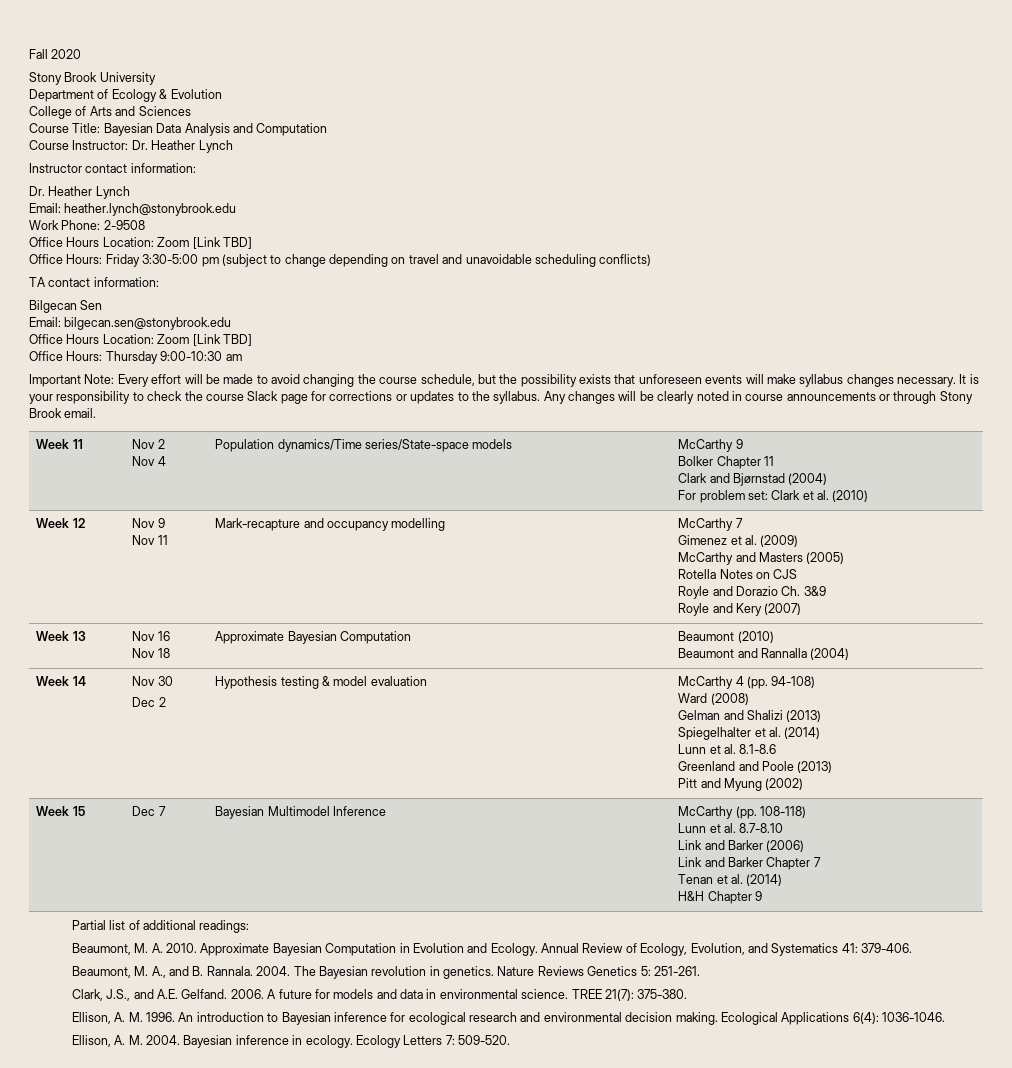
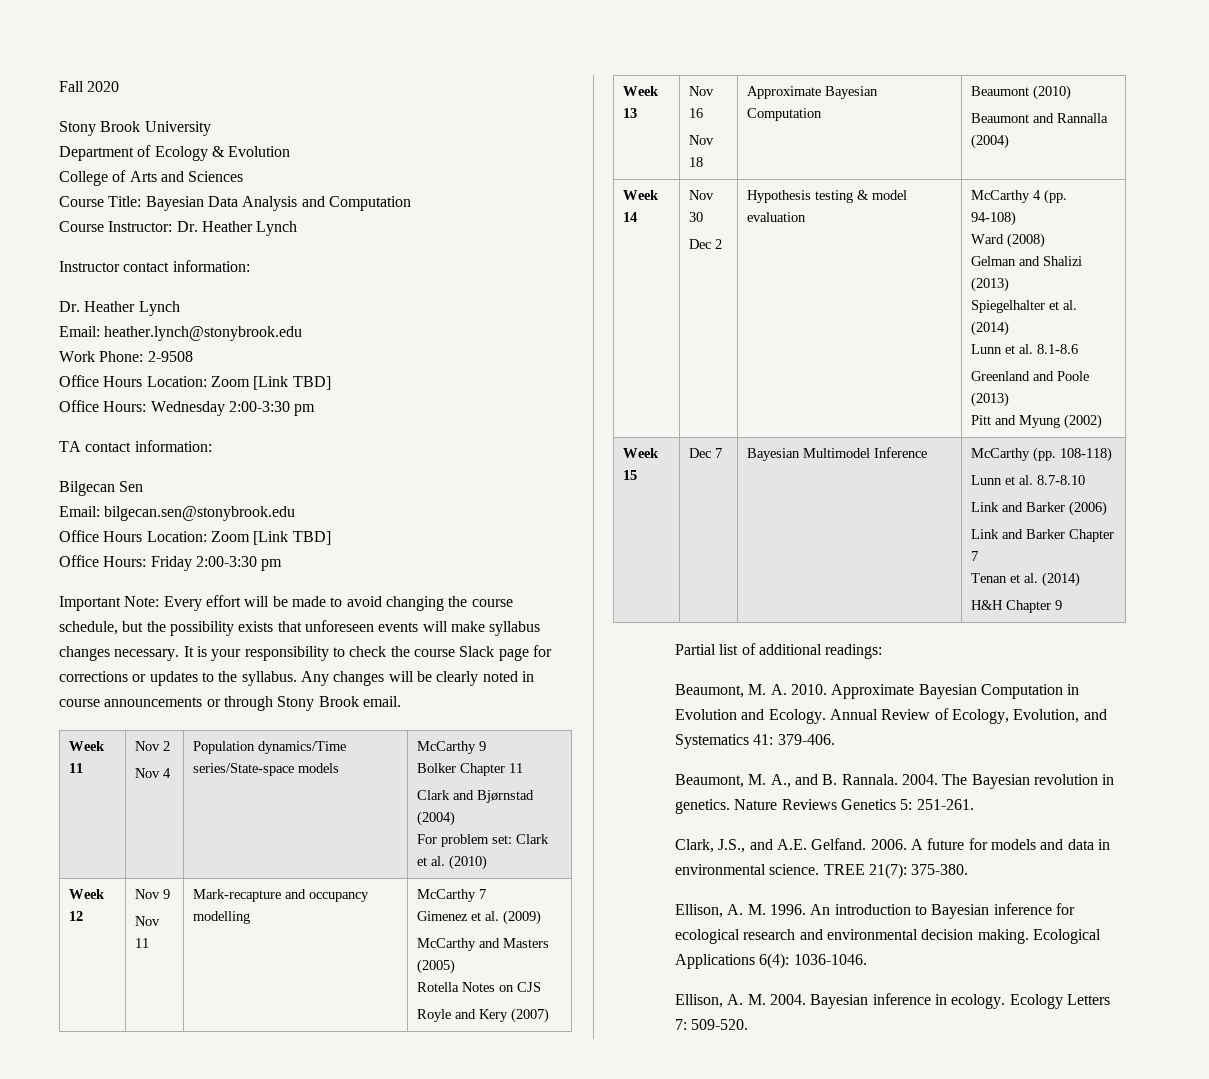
- Office Hours: Friday 3:30-5:00 pm (subject to change depending on travel and unavoidable scheduling conflicts)
+ Office Hours: Wednesday 2:00-3:30 pm
- Office Hours: Thursday 9:00-10:30 am
+ Office Hours: Friday 2:00-3:30 pm
  Week 12 | Nov 9
  Nov 11 | Mark-recapture and occupancy modelling | McCarthy 7
  Gimenez et al. (2009)
  McCarthy and Masters (2005)
  Rotella Notes on CJS
- Royle and Dorazio Ch. 3&9

